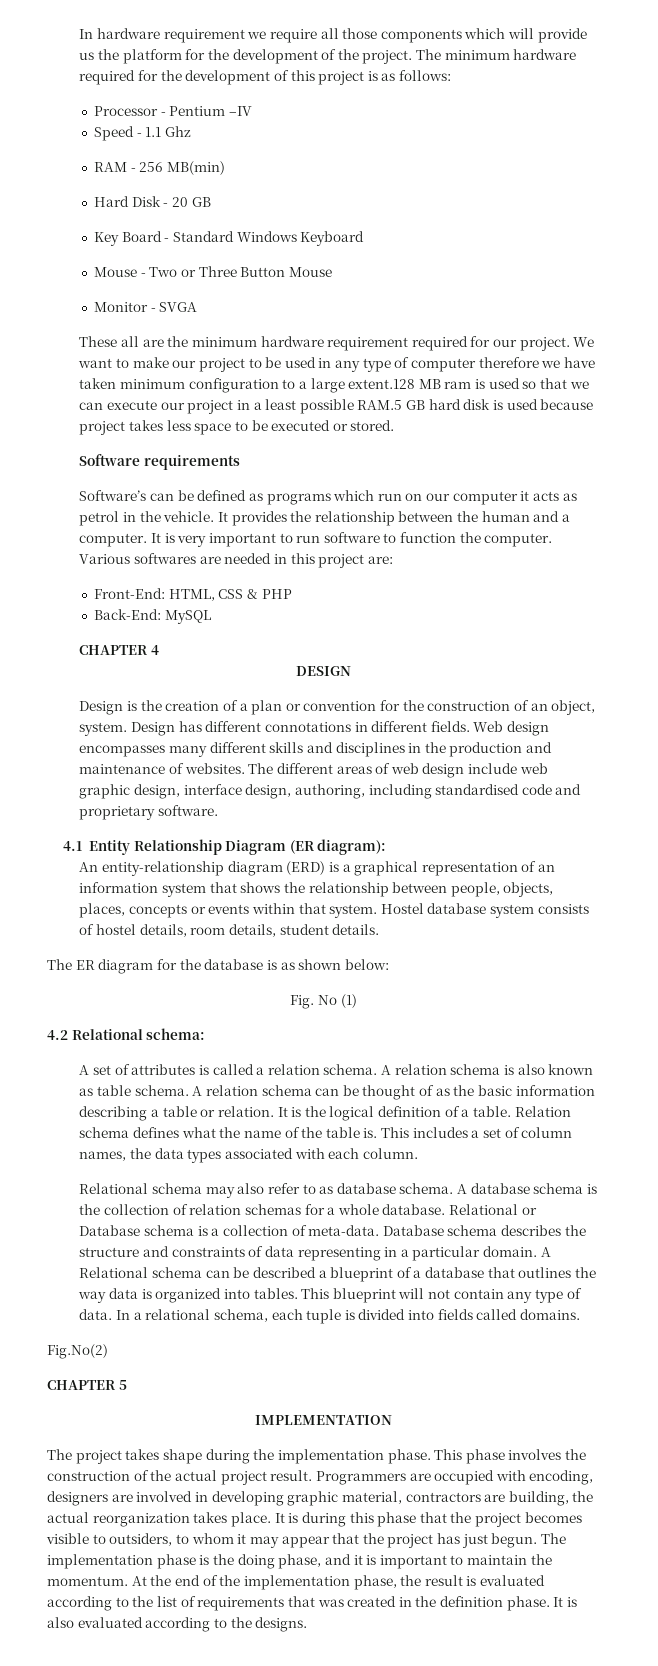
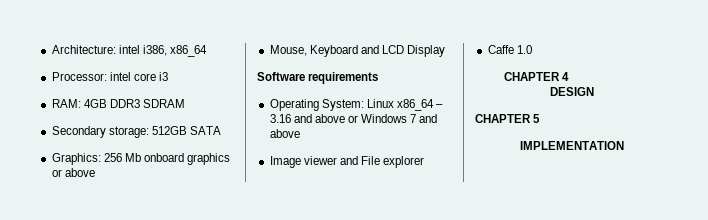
- In hardware requirement we require all those components which will provide us the platform for the development of the project. The minimum hardware required for the development of this project is as follows:
- Processor - Pentium –IV
- Speed - 1.1 Ghz
- RAM - 256 MB(min)
- Hard Disk - 20 GB
- Key Board - Standard Windows Keyboard
- Mouse - Two or Three Button Mouse
- Monitor - SVGA
- These all are the minimum hardware requirement required for our project. We want to make our project to be used in any type of computer therefore we have taken minimum configuration to a large extent.128 MB ram is used so that we can execute our project in a least possible RAM.5 GB hard disk is used because project takes less space to be executed or stored.
+ Architecture: intel i386, x86_64
+ Processor: intel core i3
+ RAM: 4GB DDR3 SDRAM
+ Secondary storage: 512GB SATA
+ Graphics: 256 Mb onboard graphics or above
+ Mouse, Keyboard and LCD Display
  Software requirements
- Software’s can be defined as programs which run on our computer it acts as petrol in the vehicle. It provides the relationship between the human and a computer. It is very important to run software to function the computer. Various softwares are needed in this project are:
- Front-End: HTML, CSS & PHP
- Back-End: MySQL
+ Operating System: Linux x86_64 – 3.16 and above or Windows 7 and above
+ Image viewer and File explorer
+ Caffe 1.0
  CHAPTER 4
  DESIGN
- Design is the creation of a plan or convention for the construction of an object, system. Design has different connotations in different fields. Web design encompasses many different skills and disciplines in the production and maintenance of websites. The different areas of web design include web graphic design, interface design, authoring, including standardised code and proprietary software.
- 4.1 Entity Relationship Diagram (ER diagram):
- An entity-relationship diagram (ERD) is a graphical representation of an information system that shows the relationship between people, objects, places, concepts or events within that system. Hostel database system consists of hostel details, room details, student details.
- The ER diagram for the database is as shown below:
- Fig. No (1)
- 4.2 Relational schema:
- A set of attributes is called a relation schema. A relation schema is also known as table schema. A relation schema can be thought of as the basic information describing a table or relation. It is the logical definition of a table. Relation schema defines what the name of the table is. This includes a set of column names, the data types associated with each column.
- Relational schema may also refer to as database schema. A database schema is the collection of relation schemas for a whole database. Relational or Database schema is a collection of meta-data. Database schema describes the structure and constraints of data representing in a particular domain. A Relational schema can be described a blueprint of a database that outlines the way data is organized into tables. This blueprint will not contain any type of data. In a relational schema, each tuple is divided into fields called domains.
- Fig.No(2)
  CHAPTER 5
  IMPLEMENTATION
- The project takes shape during the implementation phase. This phase involves the construction of the actual project result. Programmers are occupied with encoding, designers are involved in developing graphic material, contractors are building, the actual reorganization takes place. It is during this phase that the project becomes visible to outsiders, to whom it may appear that the project has just begun. The implementation phase is the doing phase, and it is important to maintain the momentum. At the end of the implementation phase, the result is evaluated according to the list of requirements that was created in the definition phase. It is also evaluated according to the designs.

